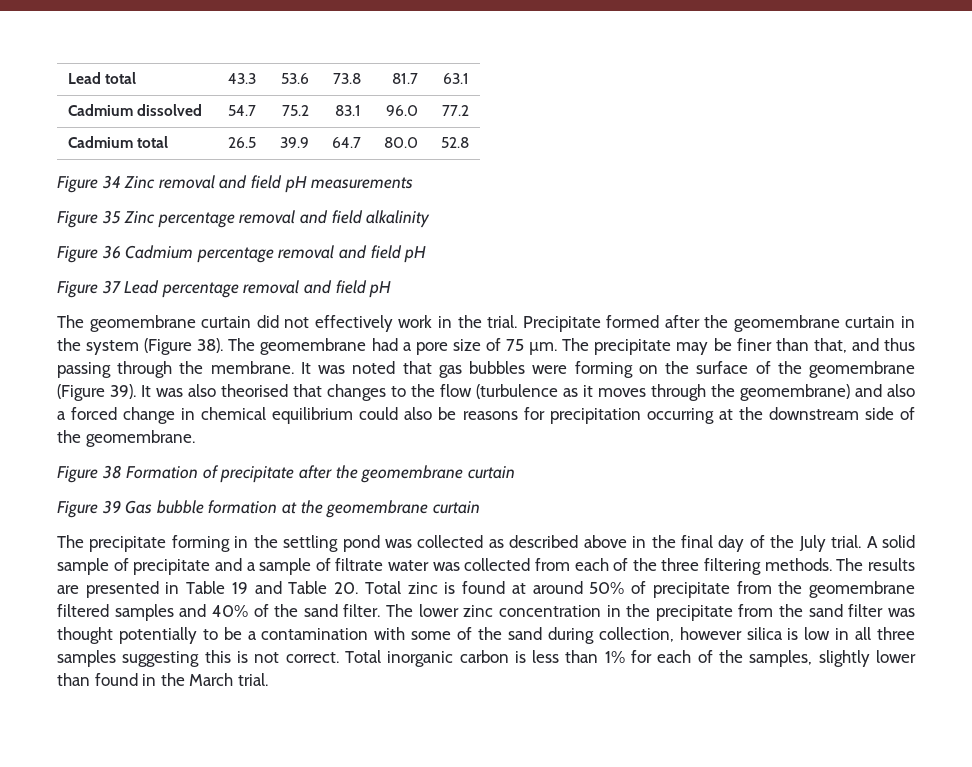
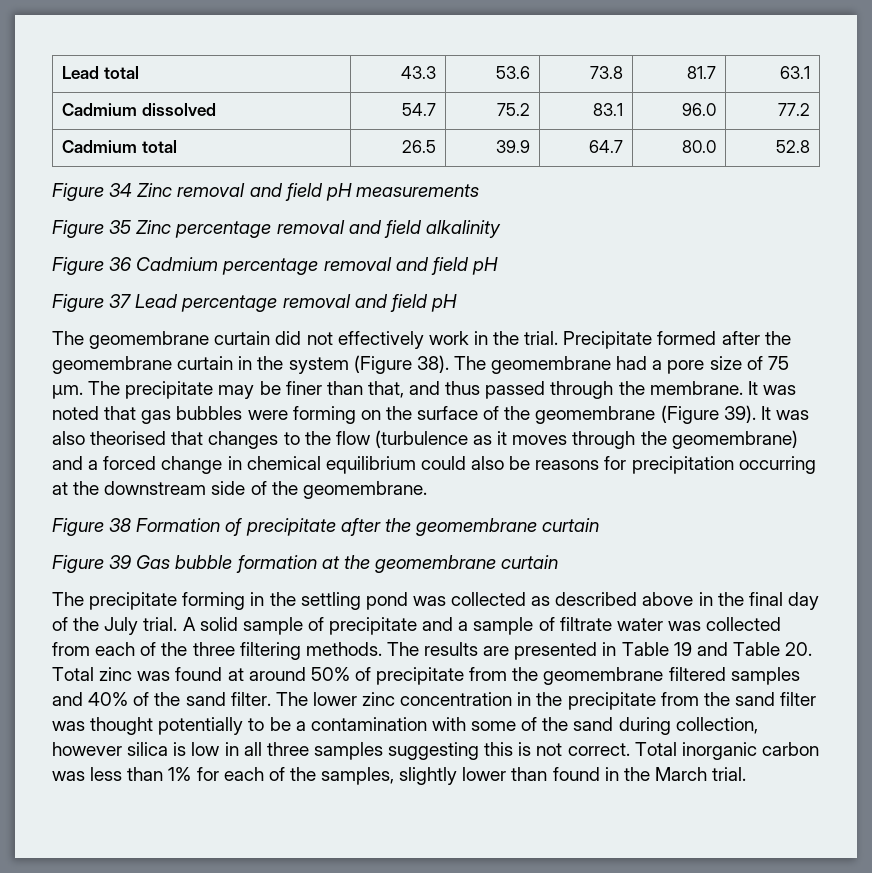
- The precipitate may be finer than that, and thus passing through the membrane.
+ The precipitate may be finer than that, and thus passed through the membrane.
- It was also theorised that changes to the flow (turbulence as it moves through the geomembrane) and also a forced change in chemical equilibrium could also be reasons for precipitation occurring at the downstream side of the geomembrane.
+ It was also theorised that changes to the flow (turbulence as it moves through the geomembrane) and a forced change in chemical equilibrium could also be reasons for precipitation occurring at the downstream side of the geomembrane.
- The results are presented in Table 19 and Table 20. Total zinc is found at around 50% of precipitate from the geomembrane filtered samples and 40% of the sand filter.
+ The results are presented in Table 19 and Table 20. Total zinc was found at around 50% of precipitate from the geomembrane filtered samples and 40% of the sand filter.
- Total inorganic carbon is less than 1% for each of the samples, slightly lower than found in the March trial.
+ Total inorganic carbon was less than 1% for each of the samples, slightly lower than found in the March trial.

